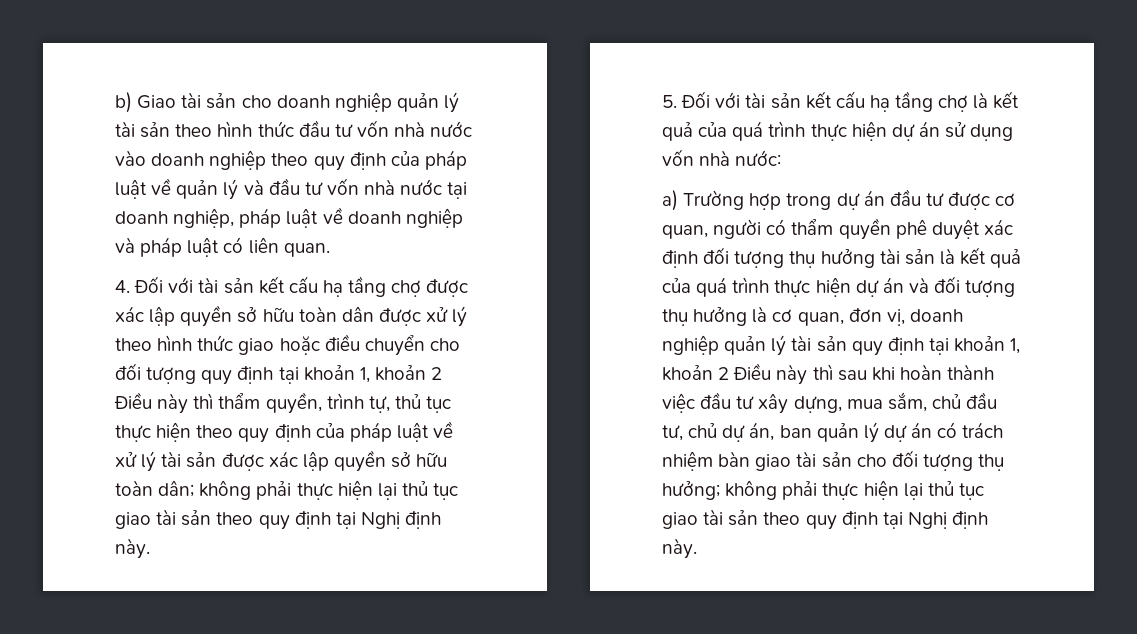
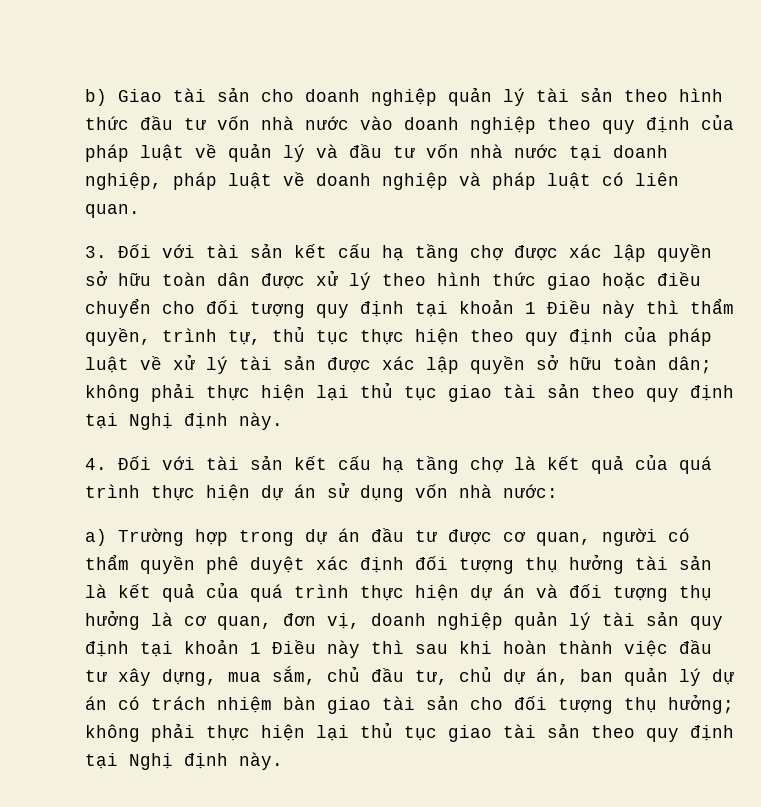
- 4. Đối với tài sản kết cấu hạ tầng chợ được xác lập quyền sở hữu toàn dân được xử lý theo hình thức giao hoặc điều chuyển cho đối tượng quy định tại khoản 1, khoản 2 Điều này thì thẩm quyền, trình tự, thủ tục thực hiện theo quy định của pháp luật về xử lý tài sản được xác lập quyền sở hữu toàn dân;
+ 3. Đối với tài sản kết cấu hạ tầng chợ được xác lập quyền sở hữu toàn dân được xử lý theo hình thức giao hoặc điều chuyển cho đối tượng quy định tại khoản 1 Điều này thì thẩm quyền, trình tự, thủ tục thực hiện theo quy định của pháp luật về xử lý tài sản được xác lập quyền sở hữu toàn dân;
- 5. Đối với tài sản kết cấu hạ tầng chợ là kết quả của quá trình thực hiện dự án sử dụng vốn nhà nước:
+ 4. Đối với tài sản kết cấu hạ tầng chợ là kết quả của quá trình thực hiện dự án sử dụng vốn nhà nước:
- a) Trường hợp trong dự án đầu tư được cơ quan, người có thẩm quyền phê duyệt xác định đối tượng thụ hưởng tài sản là kết quả của quá trình thực hiện dự án và đối tượng thụ hưởng là cơ quan, đơn vị, doanh nghiệp quản lý tài sản quy định tại khoản 1, khoản 2 Điều này thì sau khi hoàn thành việc đầu tư xây dựng, mua sắm, chủ đầu tư, chủ dự án, ban quản lý dự án có trách nhiệm bàn giao tài sản cho đối tượng thụ hưởng;
+ a) Trường hợp trong dự án đầu tư được cơ quan, người có thẩm quyền phê duyệt xác định đối tượng thụ hưởng tài sản là kết quả của quá trình thực hiện dự án và đối tượng thụ hưởng là cơ quan, đơn vị, doanh nghiệp quản lý tài sản quy định tại khoản 1 Điều này thì sau khi hoàn thành việc đầu tư xây dựng, mua sắm, chủ đầu tư, chủ dự án, ban quản lý dự án có trách nhiệm bàn giao tài sản cho đối tượng thụ hưởng;

